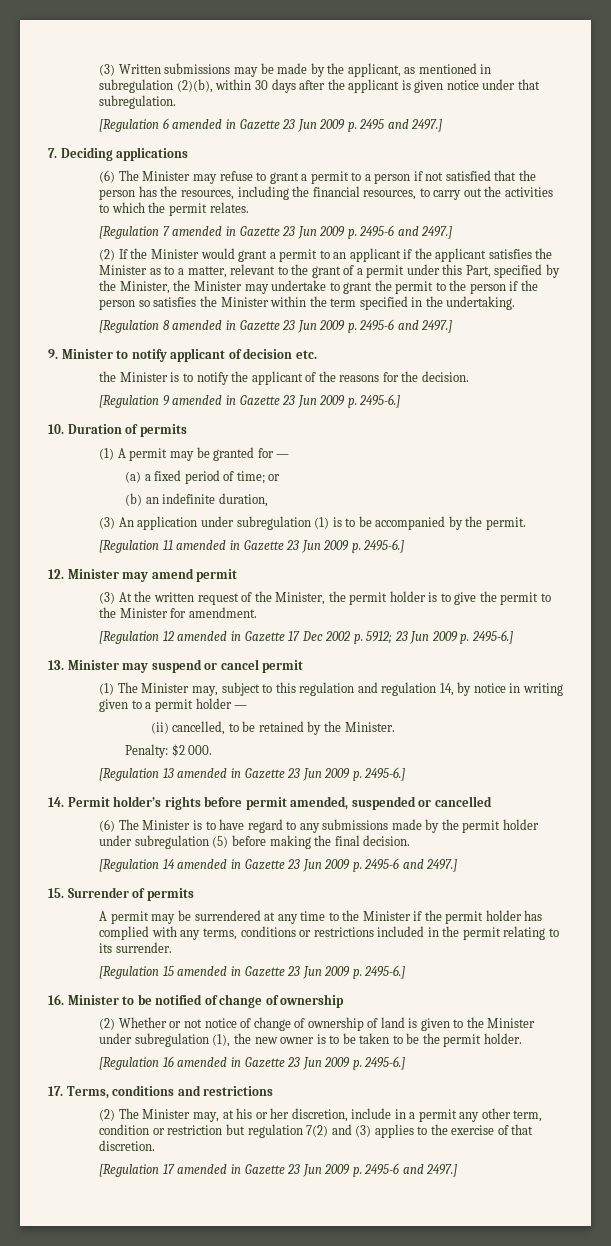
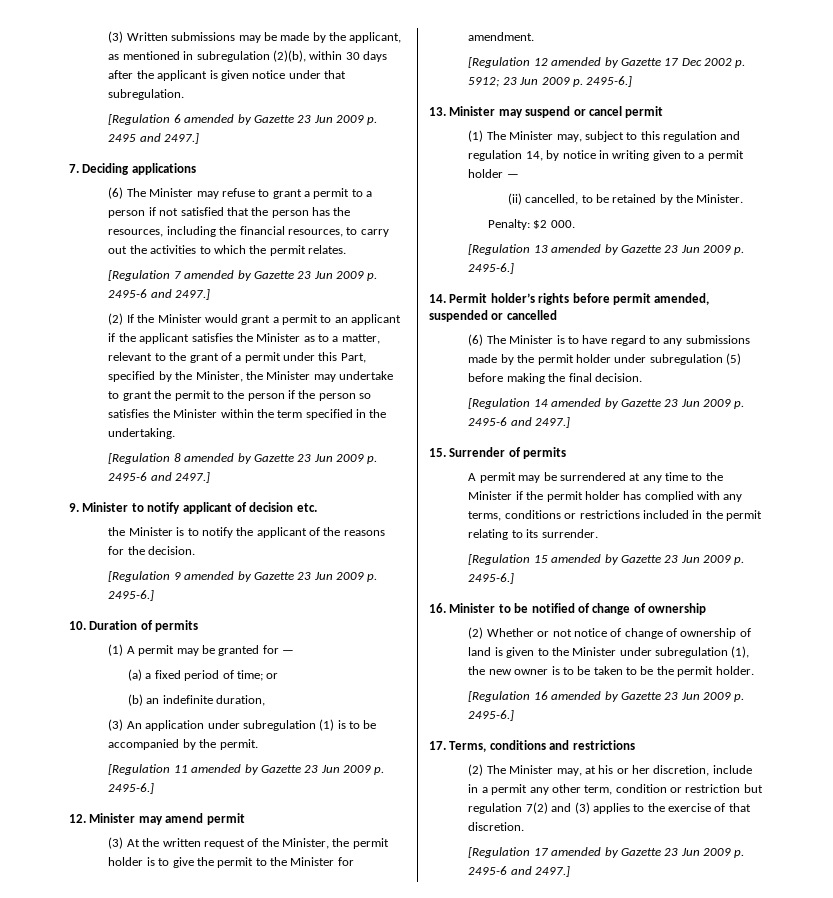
- [Regulation 6 amended in Gazette 23 Jun 2009 p. 2495 and 2497.]
+ [Regulation 6 amended by Gazette 23 Jun 2009 p. 2495 and 2497.]
- [Regulation 7 amended in Gazette 23 Jun 2009 p. 2495-6 and 2497.]
+ [Regulation 7 amended by Gazette 23 Jun 2009 p. 2495-6 and 2497.]
- [Regulation 8 amended in Gazette 23 Jun 2009 p. 2495-6 and 2497.]
+ [Regulation 8 amended by Gazette 23 Jun 2009 p. 2495-6 and 2497.]
- [Regulation 9 amended in Gazette 23 Jun 2009 p. 2495-6.]
+ [Regulation 9 amended by Gazette 23 Jun 2009 p. 2495-6.]
- [Regulation 11 amended in Gazette 23 Jun 2009 p. 2495-6.]
+ [Regulation 11 amended by Gazette 23 Jun 2009 p. 2495-6.]
- [Regulation 12 amended in Gazette 17 Dec 2002 p. 5912; 23 Jun 2009 p. 2495-6.]
+ [Regulation 12 amended by Gazette 17 Dec 2002 p. 5912; 23 Jun 2009 p. 2495-6.]
- [Regulation 13 amended in Gazette 23 Jun 2009 p. 2495-6.]
+ [Regulation 13 amended by Gazette 23 Jun 2009 p. 2495-6.]
- [Regulation 14 amended in Gazette 23 Jun 2009 p. 2495-6 and 2497.]
+ [Regulation 14 amended by Gazette 23 Jun 2009 p. 2495-6 and 2497.]
- [Regulation 15 amended in Gazette 23 Jun 2009 p. 2495-6.]
+ [Regulation 15 amended by Gazette 23 Jun 2009 p. 2495-6.]
- [Regulation 16 amended in Gazette 23 Jun 2009 p. 2495-6.]
+ [Regulation 16 amended by Gazette 23 Jun 2009 p. 2495-6.]
- [Regulation 17 amended in Gazette 23 Jun 2009 p. 2495-6 and 2497.]
+ [Regulation 17 amended by Gazette 23 Jun 2009 p. 2495-6 and 2497.]

